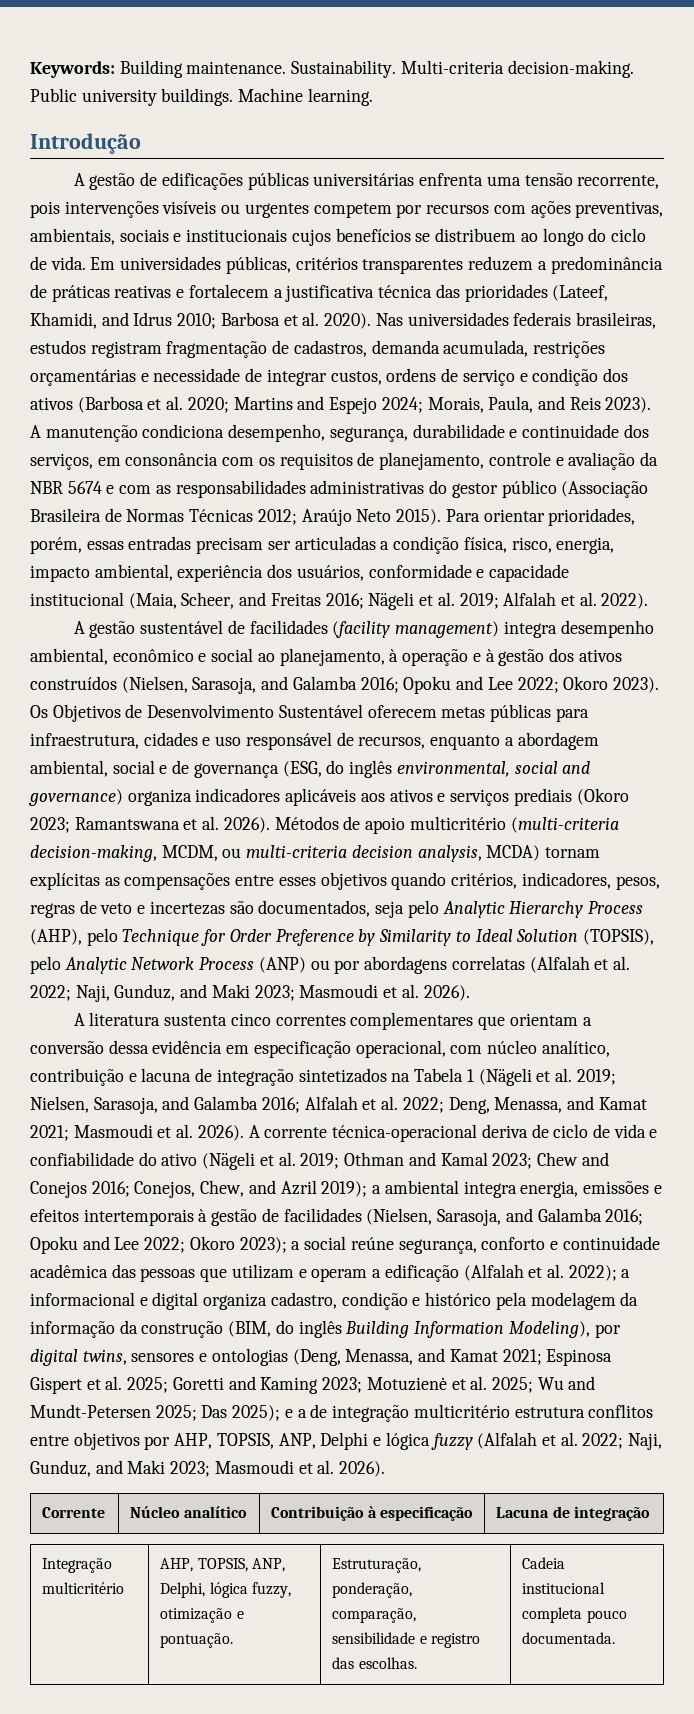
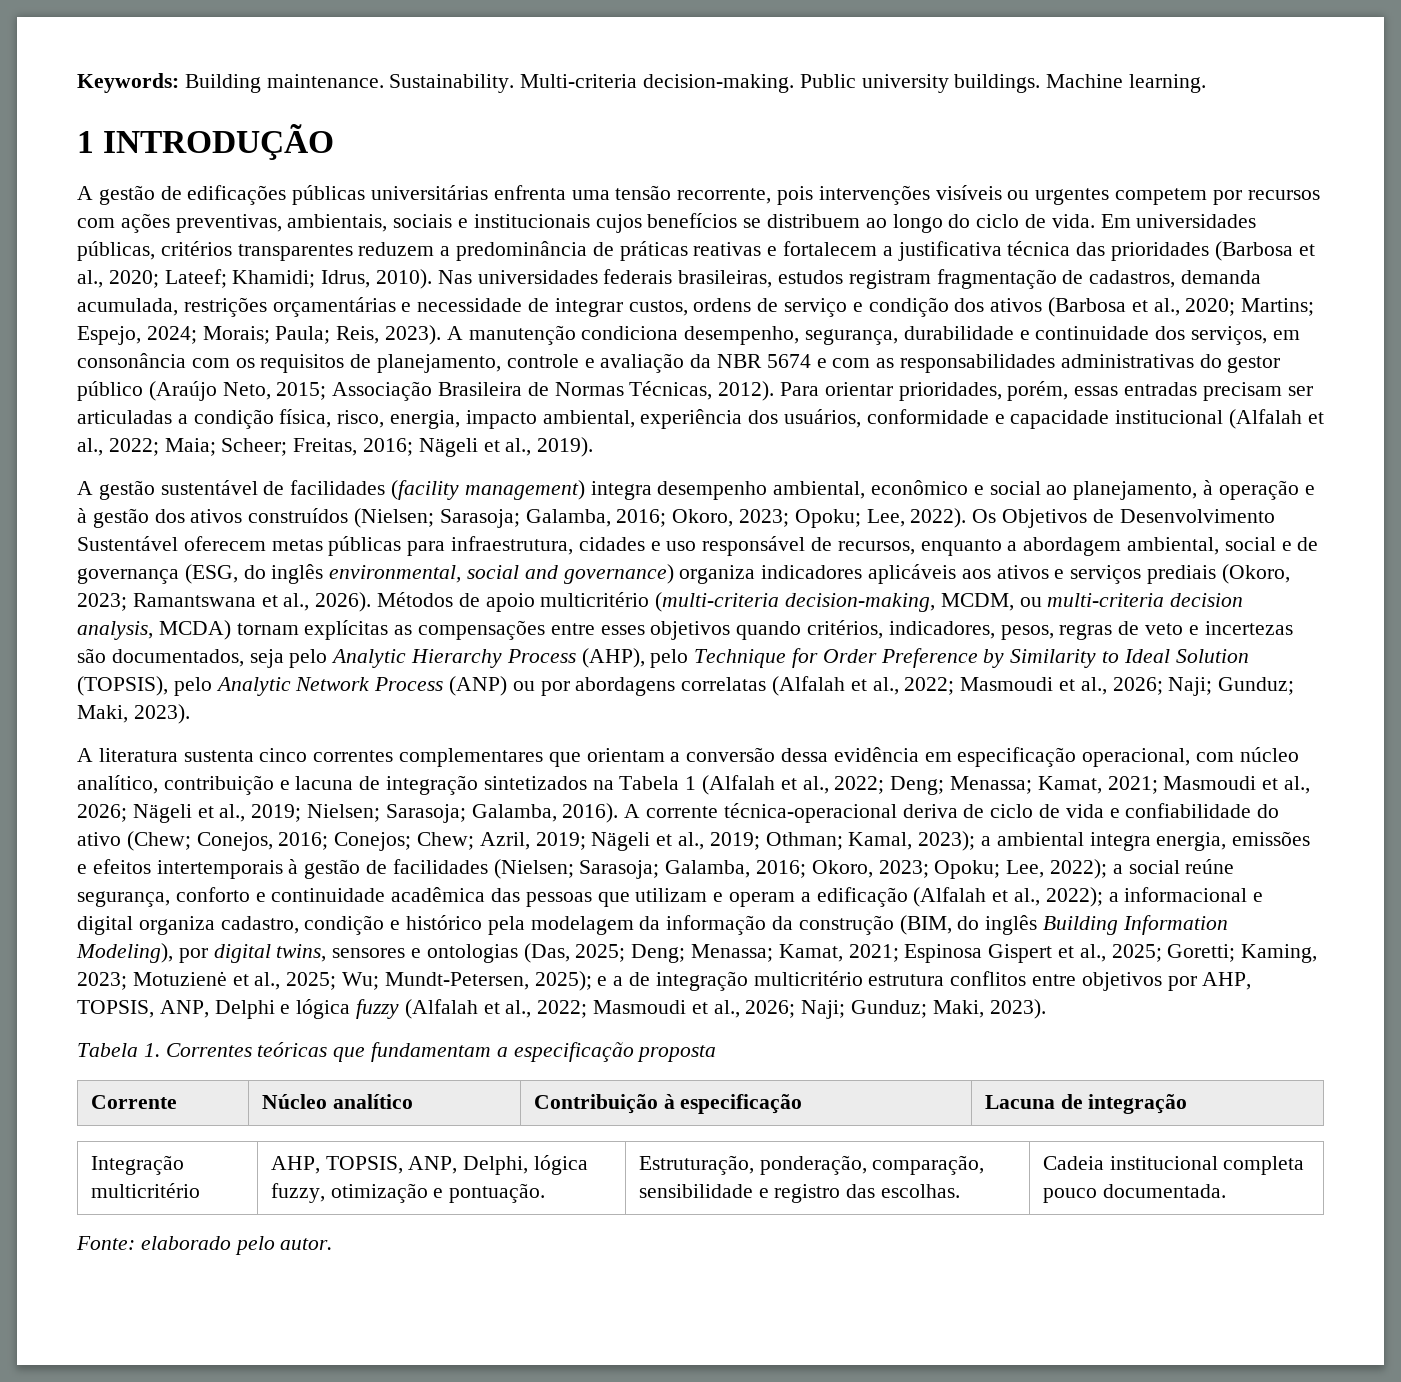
- Introdução
+ 1 INTRODUÇÃO
- Em universidades públicas, critérios transparentes reduzem a predominância de práticas reativas e fortalecem a justificativa técnica das prioridades (Lateef, Khamidi, and Idrus 2010; Barbosa et al. 2020).
+ Em universidades públicas, critérios transparentes reduzem a predominância de práticas reativas e fortalecem a justificativa técnica das prioridades (Barbosa et al., 2020; Lateef; Khamidi; Idrus, 2010).
- Nas universidades federais brasileiras, estudos registram fragmentação de cadastros, demanda acumulada, restrições orçamentárias e necessidade de integrar custos, ordens de serviço e condição dos ativos (Barbosa et al. 2020; Martins and Espejo 2024; Morais, Paula, and Reis 2023).
+ Nas universidades federais brasileiras, estudos registram fragmentação de cadastros, demanda acumulada, restrições orçamentárias e necessidade de integrar custos, ordens de serviço e condição dos ativos (Barbosa et al., 2020; Martins; Espejo, 2024; Morais; Paula; Reis, 2023).
- A manutenção condiciona desempenho, segurança, durabilidade e continuidade dos serviços, em consonância com os requisitos de planejamento, controle e avaliação da NBR 5674 e com as responsabilidades administrativas do gestor público (Associação Brasileira de Normas Técnicas 2012; Araújo Neto 2015).
+ A manutenção condiciona desempenho, segurança, durabilidade e continuidade dos serviços, em consonância com os requisitos de planejamento, controle e avaliação da NBR 5674 e com as responsabilidades administrativas do gestor público (Araújo Neto, 2015; Associação Brasileira de Normas Técnicas, 2012).
- Para orientar prioridades, porém, essas entradas precisam ser articuladas a condição física, risco, energia, impacto ambiental, experiência dos usuários, conformidade e capacidade institucional (Maia, Scheer, and Freitas 2016; Nägeli et al. 2019; Alfalah et al. 2022).
+ Para orientar prioridades, porém, essas entradas precisam ser articuladas a condição física, risco, energia, impacto ambiental, experiência dos usuários, conformidade e capacidade institucional (Alfalah et al., 2022; Maia; Scheer; Freitas, 2016; Nägeli et al., 2019).
- A gestão sustentável de facilidades (facility management) integra desempenho ambiental, econômico e social ao planejamento, à operação e à gestão dos ativos construídos (Nielsen, Sarasoja, and Galamba 2016; Opoku and Lee 2022; Okoro 2023).
+ A gestão sustentável de facilidades (facility management) integra desempenho ambiental, econômico e social ao planejamento, à operação e à gestão dos ativos construídos (Nielsen; Sarasoja; Galamba, 2016; Okoro, 2023; Opoku; Lee, 2022).
- Os Objetivos de Desenvolvimento Sustentável oferecem metas públicas para infraestrutura, cidades e uso responsável de recursos, enquanto a abordagem ambiental, social e de governança (ESG, do inglês environmental, social and governance) organiza indicadores aplicáveis aos ativos e serviços prediais (Okoro 2023; Ramantswana et al. 2026).
+ Os Objetivos de Desenvolvimento Sustentável oferecem metas públicas para infraestrutura, cidades e uso responsável de recursos, enquanto a abordagem ambiental, social e de governança (ESG, do inglês environmental, social and governance) organiza indicadores aplicáveis aos ativos e serviços prediais (Okoro, 2023; Ramantswana et al., 2026).
- Métodos de apoio multicritério (multi-criteria decision-making, MCDM, ou multi-criteria decision analysis, MCDA) tornam explícitas as compensações entre esses objetivos quando critérios, indicadores, pesos, regras de veto e incertezas são documentados, seja pelo Analytic Hierarchy Process (AHP), pelo Technique for Order Preference by Similarity to Ideal Solution (TOPSIS), pelo Analytic Network Process (ANP) ou por abordagens correlatas (Alfalah et al. 2022; Naji, Gunduz, and Maki 2023; Masmoudi et al. 2026).
+ Métodos de apoio multicritério (multi-criteria decision-making, MCDM, ou multi-criteria decision analysis, MCDA) tornam explícitas as compensações entre esses objetivos quando critérios, indicadores, pesos, regras de veto e incertezas são documentados, seja pelo Analytic Hierarchy Process (AHP), pelo Technique for Order Preference by Similarity to Ideal Solution (TOPSIS), pelo Analytic Network Process (ANP) ou por abordagens correlatas (Alfalah et al., 2022; Masmoudi et al., 2026; Naji; Gunduz; Maki, 2023).
- A literatura sustenta cinco correntes complementares que orientam a conversão dessa evidência em especificação operacional, com núcleo analítico, contribuição e lacuna de integração sintetizados na Tabela 1 (Nägeli et al. 2019; Nielsen, Sarasoja, and Galamba 2016; Alfalah et al. 2022; Deng, Menassa, and Kamat 2021; Masmoudi et al. 2026).
+ A literatura sustenta cinco correntes complementares que orientam a conversão dessa evidência em especificação operacional, com núcleo analítico, contribuição e lacuna de integração sintetizados na Tabela 1 (Alfalah et al., 2022; Deng; Menassa; Kamat, 2021; Masmoudi et al., 2026; Nägeli et al., 2019; Nielsen; Sarasoja; Galamba, 2016).
- A corrente técnica-operacional deriva de ciclo de vida e confiabilidade do ativo (Nägeli et al. 2019; Othman and Kamal 2023; Chew and Conejos 2016; Conejos, Chew, and Azril 2019);
+ A corrente técnica-operacional deriva de ciclo de vida e confiabilidade do ativo (Chew; Conejos, 2016; Conejos; Chew; Azril, 2019; Nägeli et al., 2019; Othman; Kamal, 2023);
- a ambiental integra energia, emissões e efeitos intertemporais à gestão de facilidades (Nielsen, Sarasoja, and Galamba 2016; Opoku and Lee 2022; Okoro 2023);
+ a ambiental integra energia, emissões e efeitos intertemporais à gestão de facilidades (Nielsen; Sarasoja; Galamba, 2016; Okoro, 2023; Opoku; Lee, 2022);
- a social reúne segurança, conforto e continuidade acadêmica das pessoas que utilizam e operam a edificação (Alfalah et al. 2022);
+ a social reúne segurança, conforto e continuidade acadêmica das pessoas que utilizam e operam a edificação (Alfalah et al., 2022);
- a informacional e digital organiza cadastro, condição e histórico pela modelagem da informação da construção (BIM, do inglês Building Information Modeling), por digital twins, sensores e ontologias (Deng, Menassa, and Kamat 2021; Espinosa Gispert et al. 2025; Goretti and Kaming 2023; Motuzienė et al. 2025; Wu and Mundt-Petersen 2025; Das 2025);
+ a informacional e digital organiza cadastro, condição e histórico pela modelagem da informação da construção (BIM, do inglês Building Information Modeling), por digital twins, sensores e ontologias (Das, 2025; Deng; Menassa; Kamat, 2021; Espinosa Gispert et al., 2025; Goretti; Kaming, 2023; Motuzienė et al., 2025; Wu; Mundt-Petersen, 2025);
- e a de integração multicritério estrutura conflitos entre objetivos por AHP, TOPSIS, ANP, Delphi e lógica fuzzy (Alfalah et al. 2022; Naji, Gunduz, and Maki 2023; Masmoudi et al. 2026).
+ e a de integração multicritério estrutura conflitos entre objetivos por AHP, TOPSIS, ANP, Delphi e lógica fuzzy (Alfalah et al., 2022; Masmoudi et al., 2026; Naji; Gunduz; Maki, 2023).
+ Tabela 1. Correntes teóricas que fundamentam a especificação proposta
+ Fonte: elaborado pelo autor.

